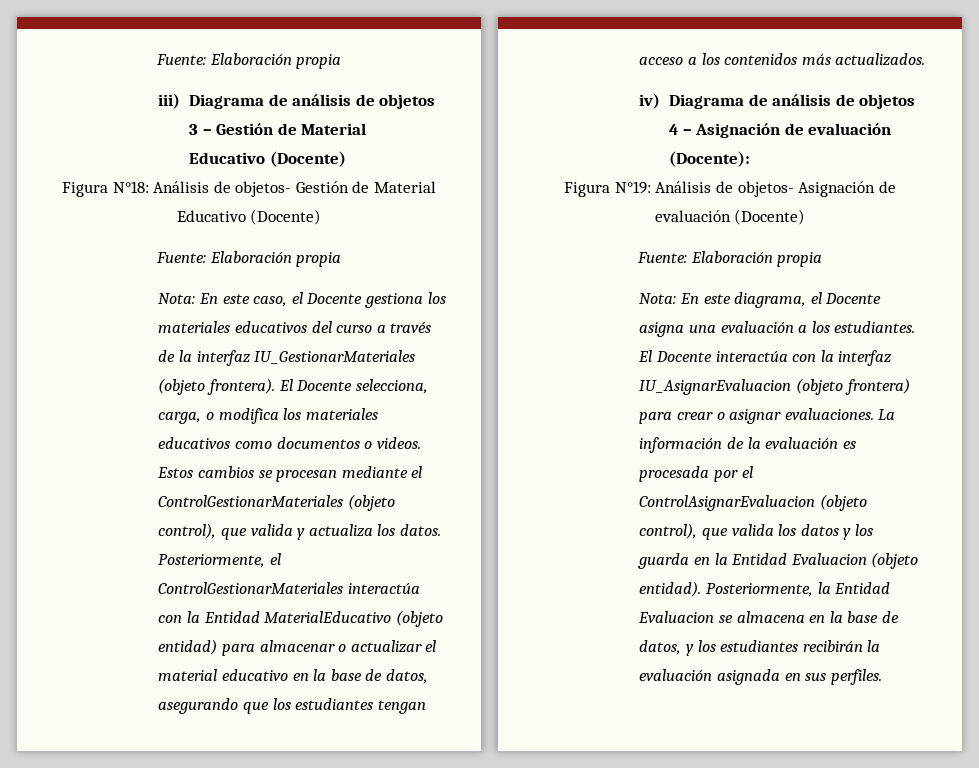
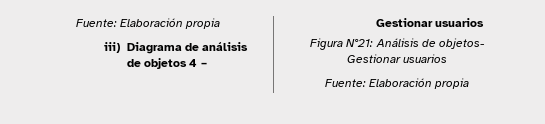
- iii) Diagrama de análisis de objetos 3 – Gestión de Material Educativo (Docente)
- Figura N°18: Análisis de objetos- Gestión de Material Educativo (Docente)
+ iii) Diagrama de análisis de objetos 4 – Gestionar usuarios
+ Figura N°21: Análisis de objetos- Gestionar usuarios
  Fuente: Elaboración propia
- Nota: En este caso, el Docente gestiona los materiales educativos del curso a través de la interfaz IU_GestionarMateriales (objeto frontera). El Docente selecciona, carga, o modifica los materiales educativos como documentos o videos. Estos cambios se procesan mediante el ControlGestionarMateriales (objeto control), que valida y actualiza los datos. Posteriormente, el ControlGestionarMateriales interactúa con la Entidad MaterialEducativo (objeto entidad) para almacenar o actualizar el material educativo en la base de datos, asegurando que los estudiantes tengan acceso a los contenidos más actualizados.
- iv) Diagrama de análisis de objetos 4 – Asignación de evaluación (Docente):
- Figura N°19: Análisis de objetos- Asignación de evaluación (Docente)
- Fuente: Elaboración propia
- Nota: En este diagrama, el Docente asigna una evaluación a los estudiantes. El Docente interactúa con la interfaz IU_AsignarEvaluacion (objeto frontera) para crear o asignar evaluaciones. La información de la evaluación es procesada por el ControlAsignarEvaluacion (objeto control), que valida los datos y los guarda en la Entidad Evaluacion (objeto entidad). Posteriormente, la Entidad Evaluacion se almacena en la base de datos, y los estudiantes recibirán la evaluación asignada en sus perfiles.

